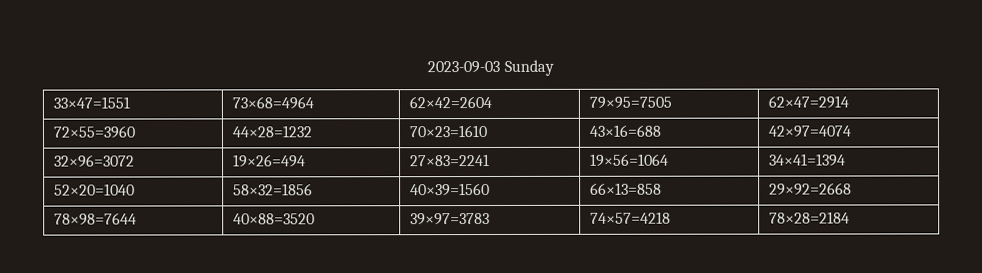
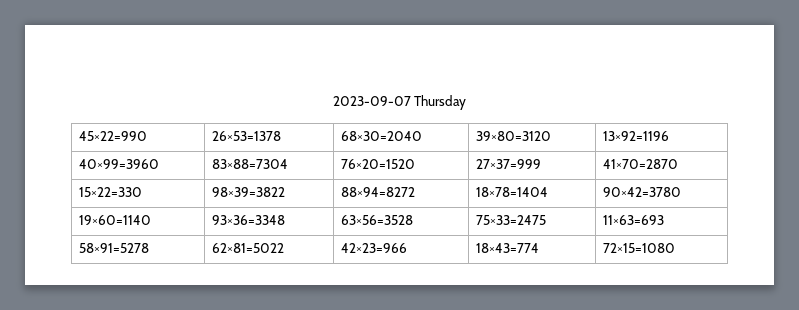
- 2023-09-03 Sunday
- 33×47=1551 | 73×68=4964 | 62×42=2604 | 79×95=7505 | 62×47=2914
- 72×55=3960 | 44×28=1232 | 70×23=1610 | 43×16=688 | 42×97=4074
- 32×96=3072 | 19×26=494 | 27×83=2241 | 19×56=1064 | 34×41=1394
- 52×20=1040 | 58×32=1856 | 40×39=1560 | 66×13=858 | 29×92=2668
- 78×98=7644 | 40×88=3520 | 39×97=3783 | 74×57=4218 | 78×28=2184
+ 2023-09-07 Thursday
+ 45×22=990 | 26×53=1378 | 68×30=2040 | 39×80=3120 | 13×92=1196
+ 40×99=3960 | 83×88=7304 | 76×20=1520 | 27×37=999 | 41×70=2870
+ 15×22=330 | 98×39=3822 | 88×94=8272 | 18×78=1404 | 90×42=3780
+ 19×60=1140 | 93×36=3348 | 63×56=3528 | 75×33=2475 | 11×63=693
+ 58×91=5278 | 62×81=5022 | 42×23=966 | 18×43=774 | 72×15=1080

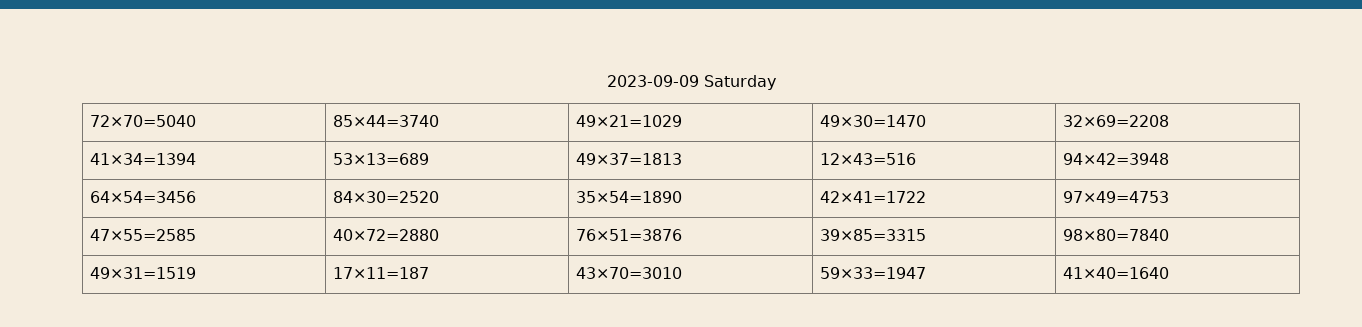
- 2023-09-07 Thursday
- 45×22=990 | 26×53=1378 | 68×30=2040 | 39×80=3120 | 13×92=1196
- 40×99=3960 | 83×88=7304 | 76×20=1520 | 27×37=999 | 41×70=2870
- 15×22=330 | 98×39=3822 | 88×94=8272 | 18×78=1404 | 90×42=3780
- 19×60=1140 | 93×36=3348 | 63×56=3528 | 75×33=2475 | 11×63=693
- 58×91=5278 | 62×81=5022 | 42×23=966 | 18×43=774 | 72×15=1080
+ 2023-09-09 Saturday
+ 72×70=5040 | 85×44=3740 | 49×21=1029 | 49×30=1470 | 32×69=2208
+ 41×34=1394 | 53×13=689 | 49×37=1813 | 12×43=516 | 94×42=3948
+ 64×54=3456 | 84×30=2520 | 35×54=1890 | 42×41=1722 | 97×49=4753
+ 47×55=2585 | 40×72=2880 | 76×51=3876 | 39×85=3315 | 98×80=7840
+ 49×31=1519 | 17×11=187 | 43×70=3010 | 59×33=1947 | 41×40=1640

